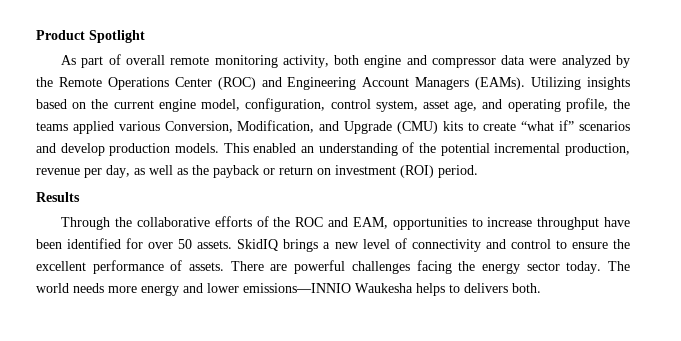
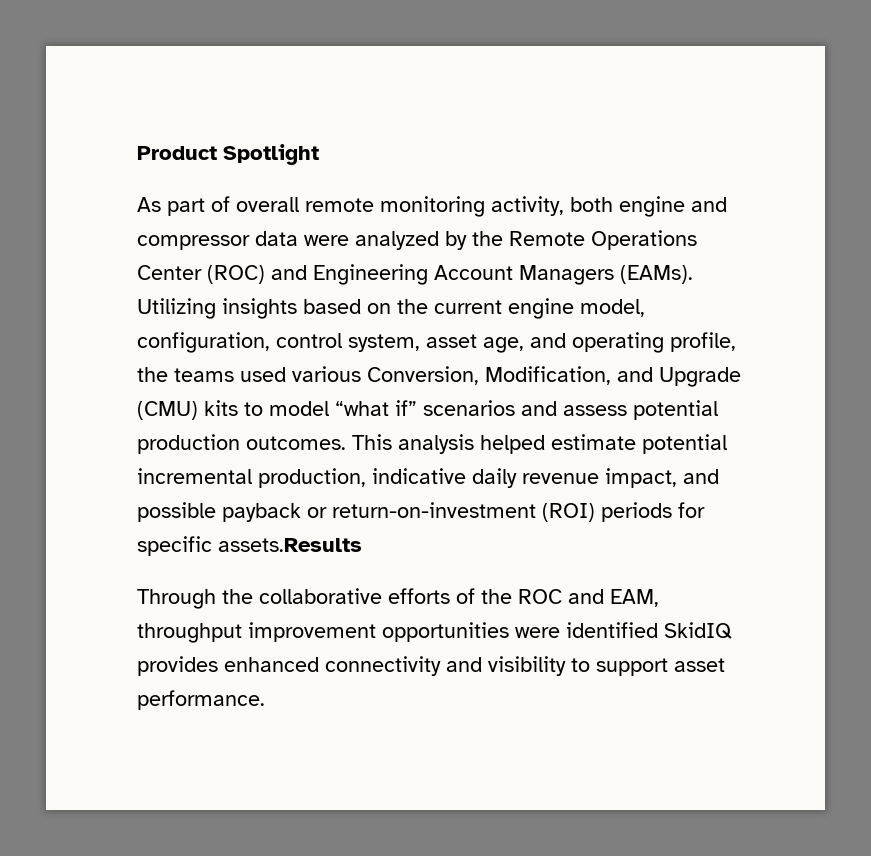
- Utilizing insights based on the current engine model, configuration, control system, asset age, and operating profile, the teams applied various Conversion, Modification, and Upgrade (CMU) kits to create “what if” scenarios and develop production models. This enabled an understanding of the potential incremental production, revenue per day, as well as the payback or return on investment (ROI) period.
- Results
+ Utilizing insights based on the current engine model, configuration, control system, asset age, and operating profile, the teams used various Conversion, Modification, and Upgrade (CMU) kits to model “what if” scenarios and assess potential production outcomes. This analysis helped estimate potential incremental production, indicative daily revenue impact, and possible payback or return-on-investment (ROI) periods for specific assets.Results
- Through the collaborative efforts of the ROC and EAM, opportunities to increase throughput have been identified for over 50 assets. SkidIQ brings a new level of connectivity and control to ensure the excellent performance of assets. There are powerful challenges facing the energy sector today. The world needs more energy and lower emissions—INNIO Waukesha helps to delivers both.
+ Through the collaborative efforts of the ROC and EAM, throughput improvement opportunities were identified SkidIQ provides enhanced connectivity and visibility to support asset performance.

